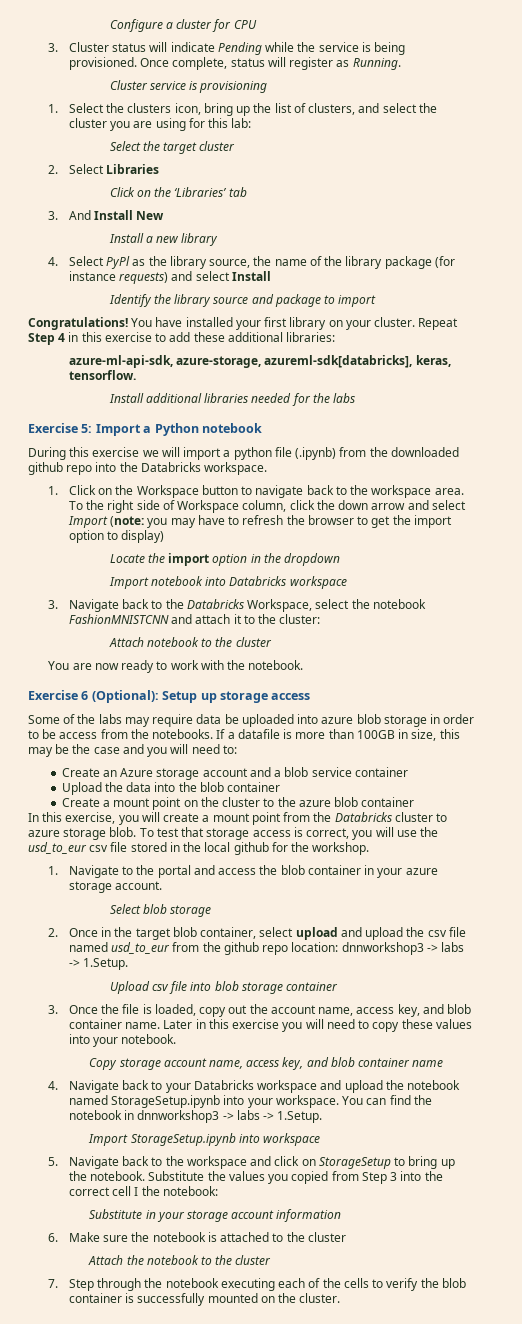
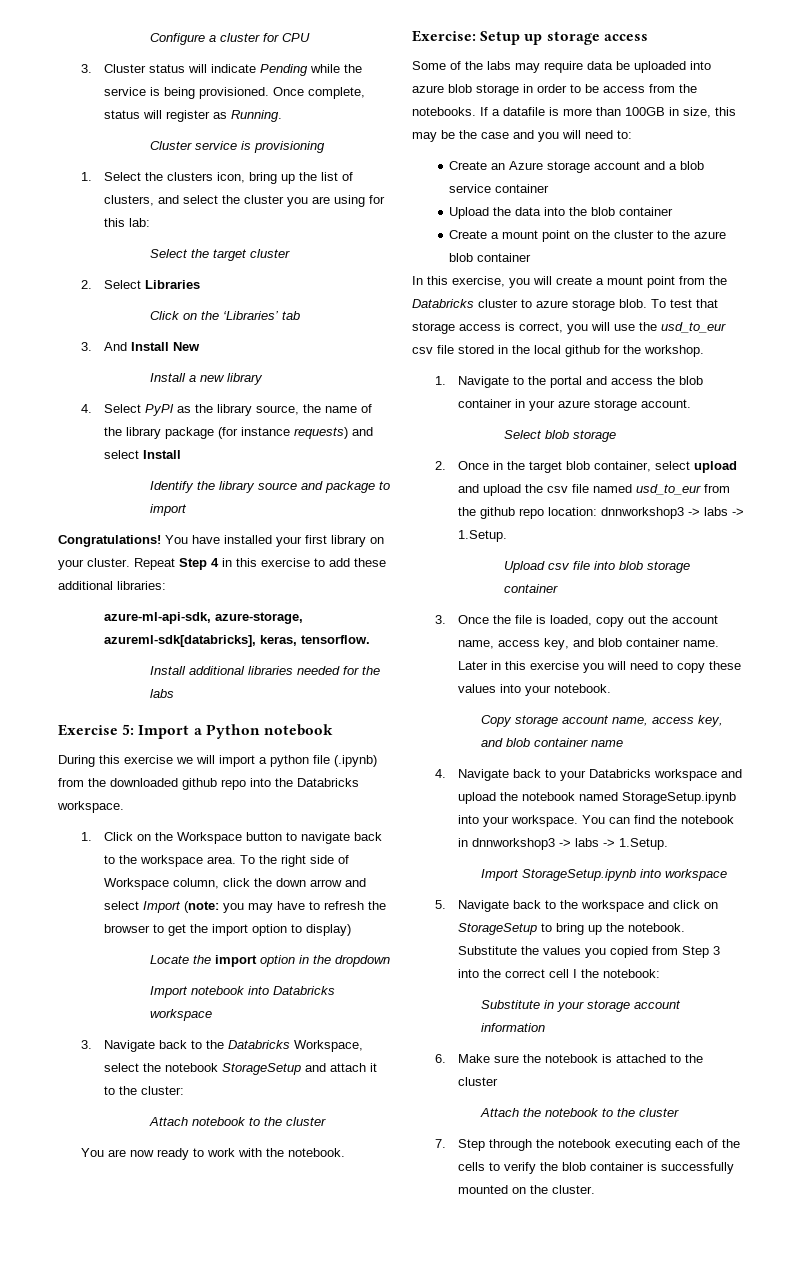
- 3. Navigate back to the Databricks Workspace, select the notebook FashionMNISTCNN and attach it to the cluster:
+ 3. Navigate back to the Databricks Workspace, select the notebook StorageSetup and attach it to the cluster:
- Exercise 6 (Optional): Setup up storage access
+ Exercise: Setup up storage access

